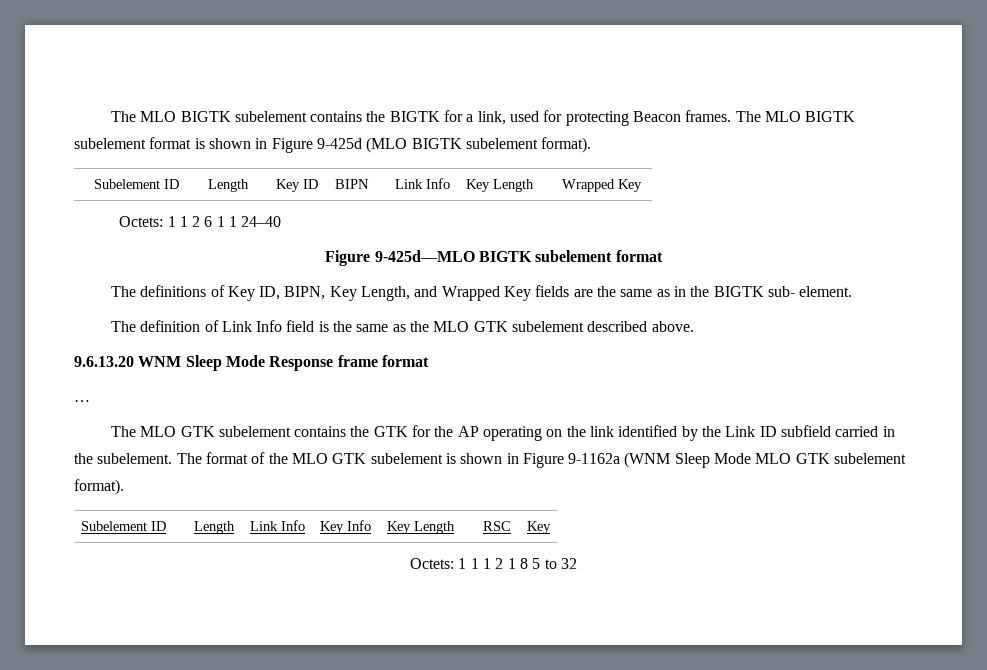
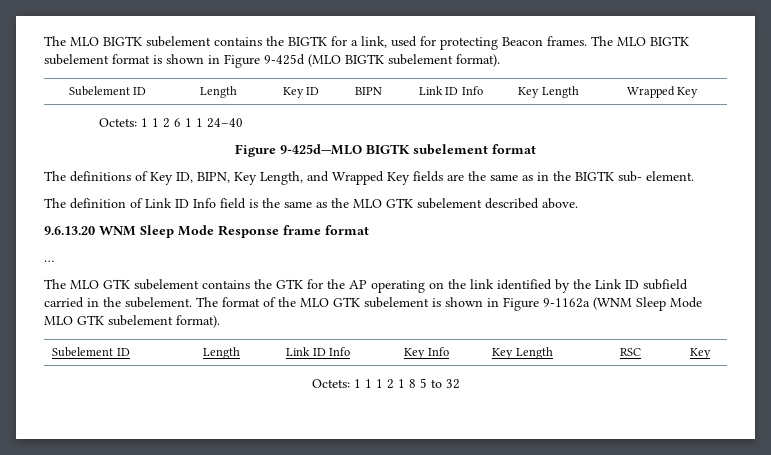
- Subelement ID | Length | Key ID | BIPN | Link Info | Key Length | Wrapped Key
+ Subelement ID | Length | Key ID | BIPN | Link ID Info | Key Length | Wrapped Key
- The definition of Link Info field is the same as the MLO GTK subelement described above.
+ The definition of Link ID Info field is the same as the MLO GTK subelement described above.
- Subelement ID | Length | Link Info | Key Info | Key Length | RSC | Key
+ Subelement ID | Length | Link ID Info | Key Info | Key Length | RSC | Key

